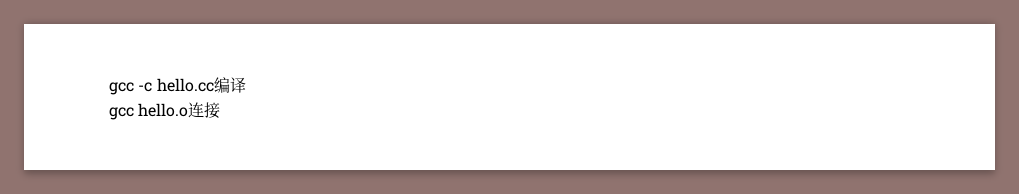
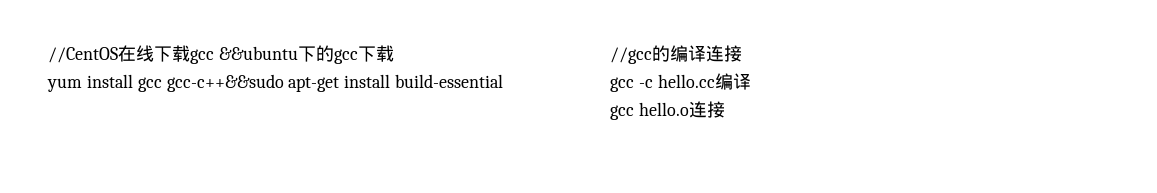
+ //CentOS在线下载gcc &&ubuntu下的gcc下载
+ yum install gcc gcc-c++&&sudo apt-get install build-essential
+ //gcc的编译连接

